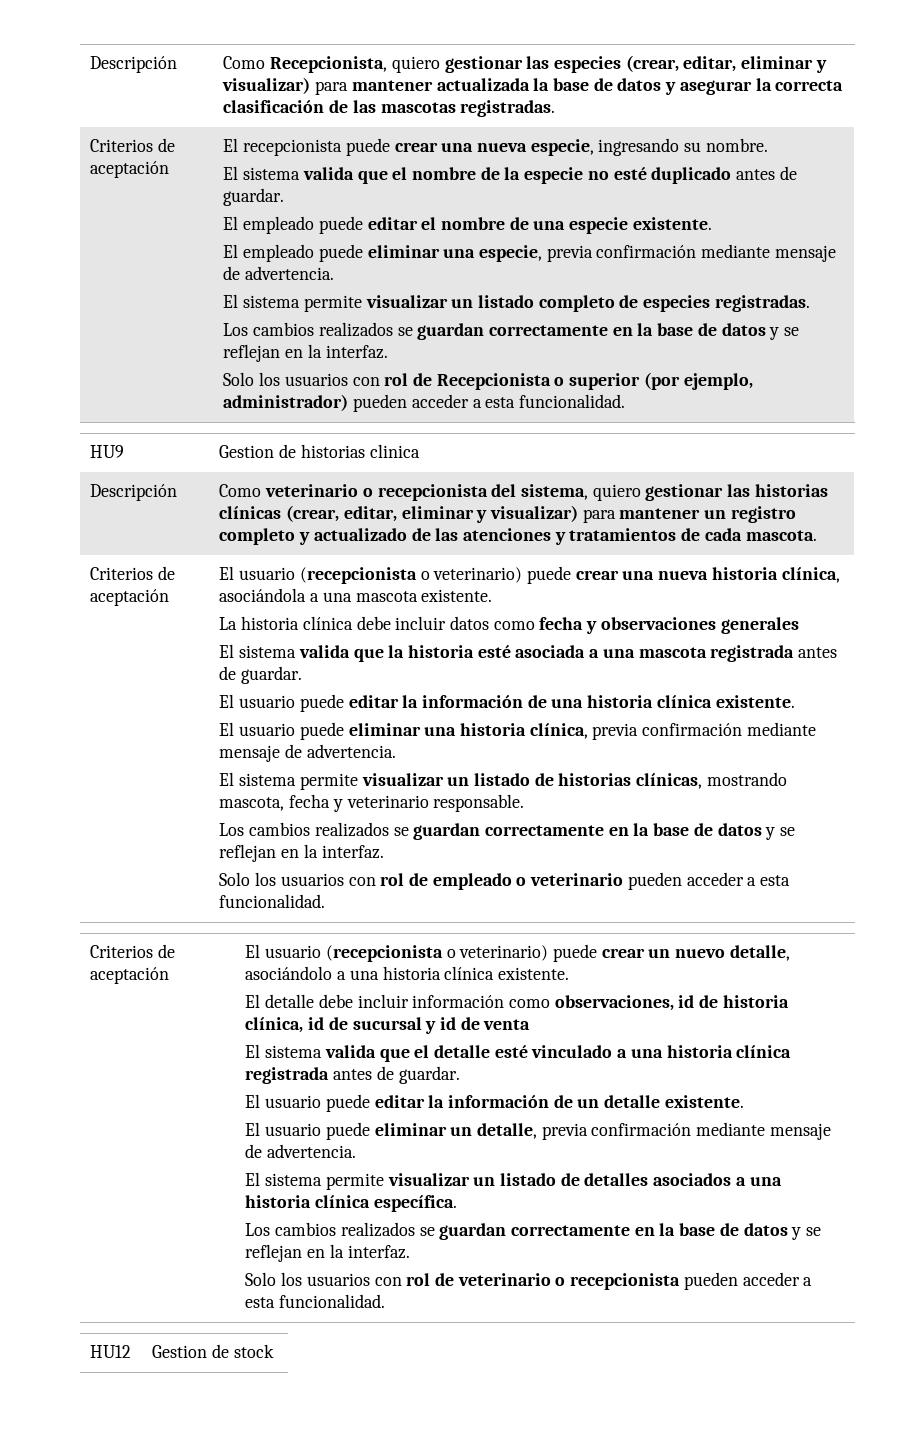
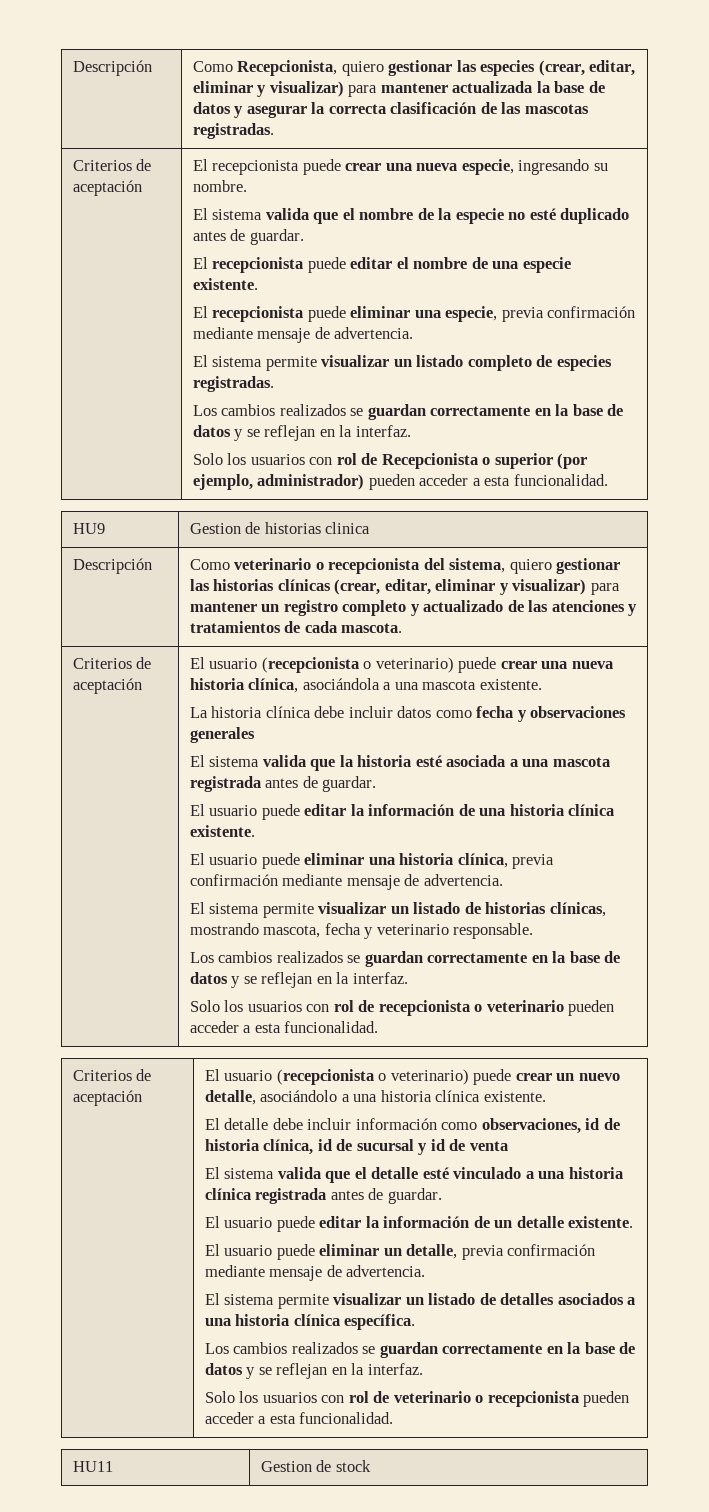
- El empleado puede editar el nombre de una especie existente.
+ El recepcionista puede editar el nombre de una especie existente.
- El empleado puede eliminar una especie, previa confirmación mediante mensaje de advertencia.
+ El recepcionista puede eliminar una especie, previa confirmación mediante mensaje de advertencia.
- Solo los usuarios con rol de empleado o veterinario pueden acceder a esta funcionalidad.
+ Solo los usuarios con rol de recepcionista o veterinario pueden acceder a esta funcionalidad.
- HU12 | Gestion de stock
+ HU11 | Gestion de stock

